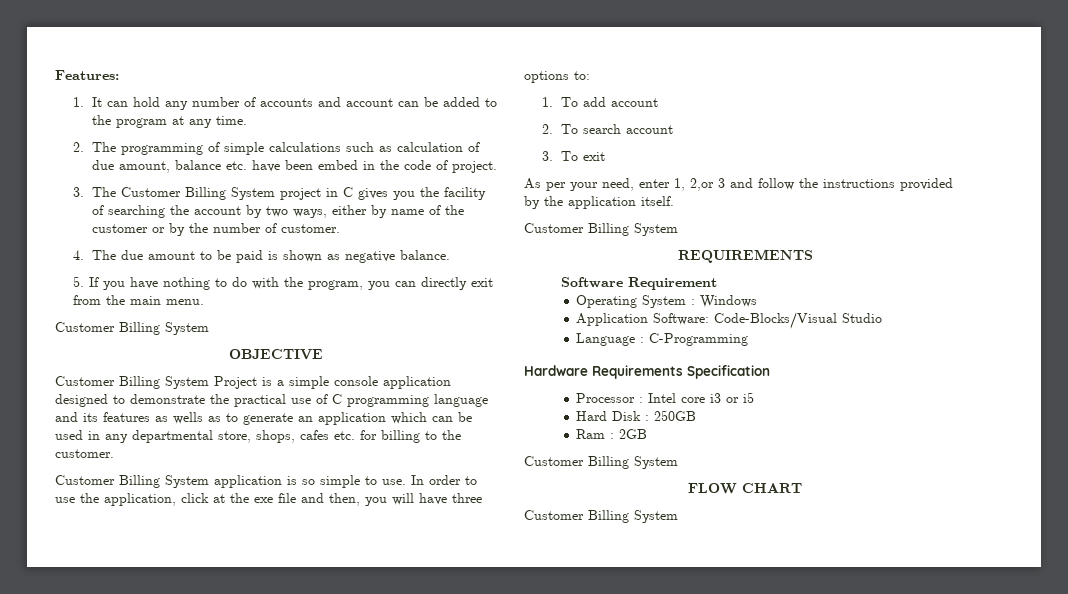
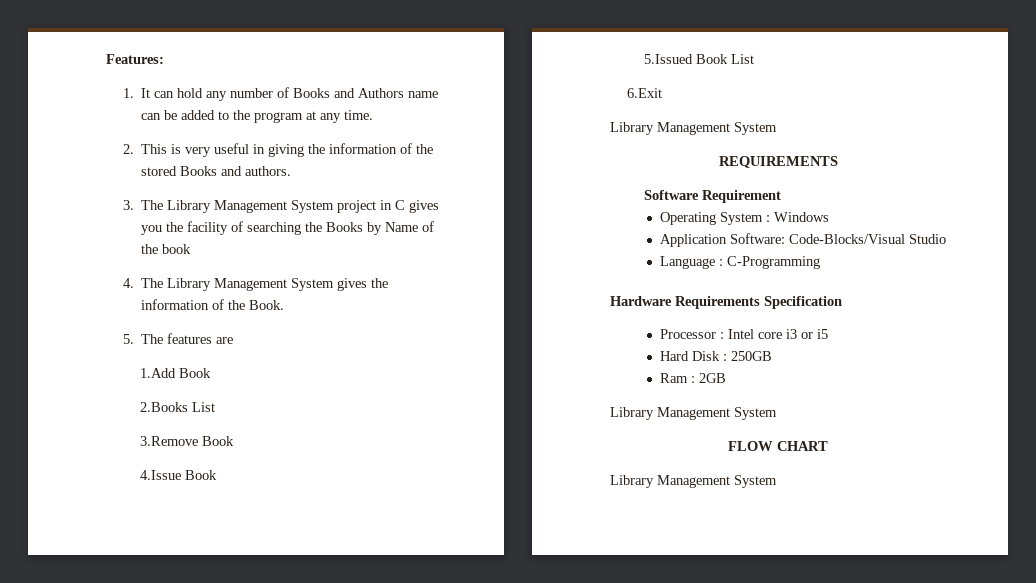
- 1. It can hold any number of accounts and account can be added to the program at any time.
+ 1. It can hold any number of Books and Authors name can be added to the program at any time.
- 2. The programming of simple calculations such as calculation of due amount, balance etc. have been embed in the code of project.
+ 2. This is very useful in giving the information of the stored Books and authors.
- 3. The Customer Billing System project in C gives you the facility of searching the account by two ways, either by name of the customer or by the number of customer.
- 4. The due amount to be paid is shown as negative balance.
- 5. If you have nothing to do with the program, you can directly exit from the main menu.
- Customer Billing System
- OBJECTIVE
- Customer Billing System Project is a simple console application designed to demonstrate the practical use of C programming language and its features as wells as to generate an application which can be used in any departmental store, shops, cafes etc. for billing to the customer.
- Customer Billing System application is so simple to use. In order to use the application, click at the exe file and then, you will have three options to:
- 1. To add account
- 2. To search account
- 3. To exit
- As per your need, enter 1, 2,or 3 and follow the instructions provided by the application itself.
- Customer Billing System
+ 3. The Library Management System project in C gives you the facility of searching the Books by Name of the book
+ 4. The Library Management System gives the information of the Book.
+ 5. The features are
+ 1.Add Book
+ 2.Books List
+ 3.Remove Book
+ 4.Issue Book
+ 5.Issued Book List
+ 6.Exit
+ Library Management System
  Ram : 2GB
- Customer Billing System
+ Library Management System
  FLOW CHART
- Customer Billing System
+ Library Management System

